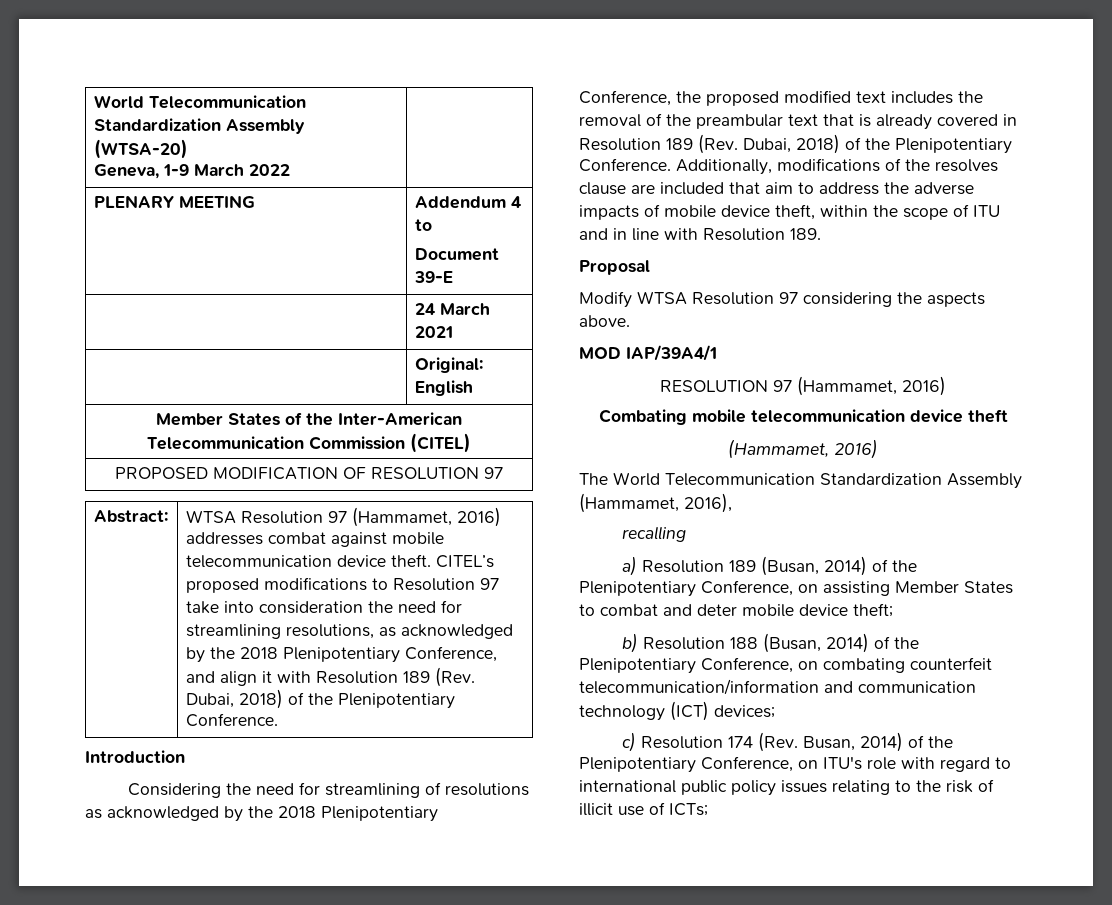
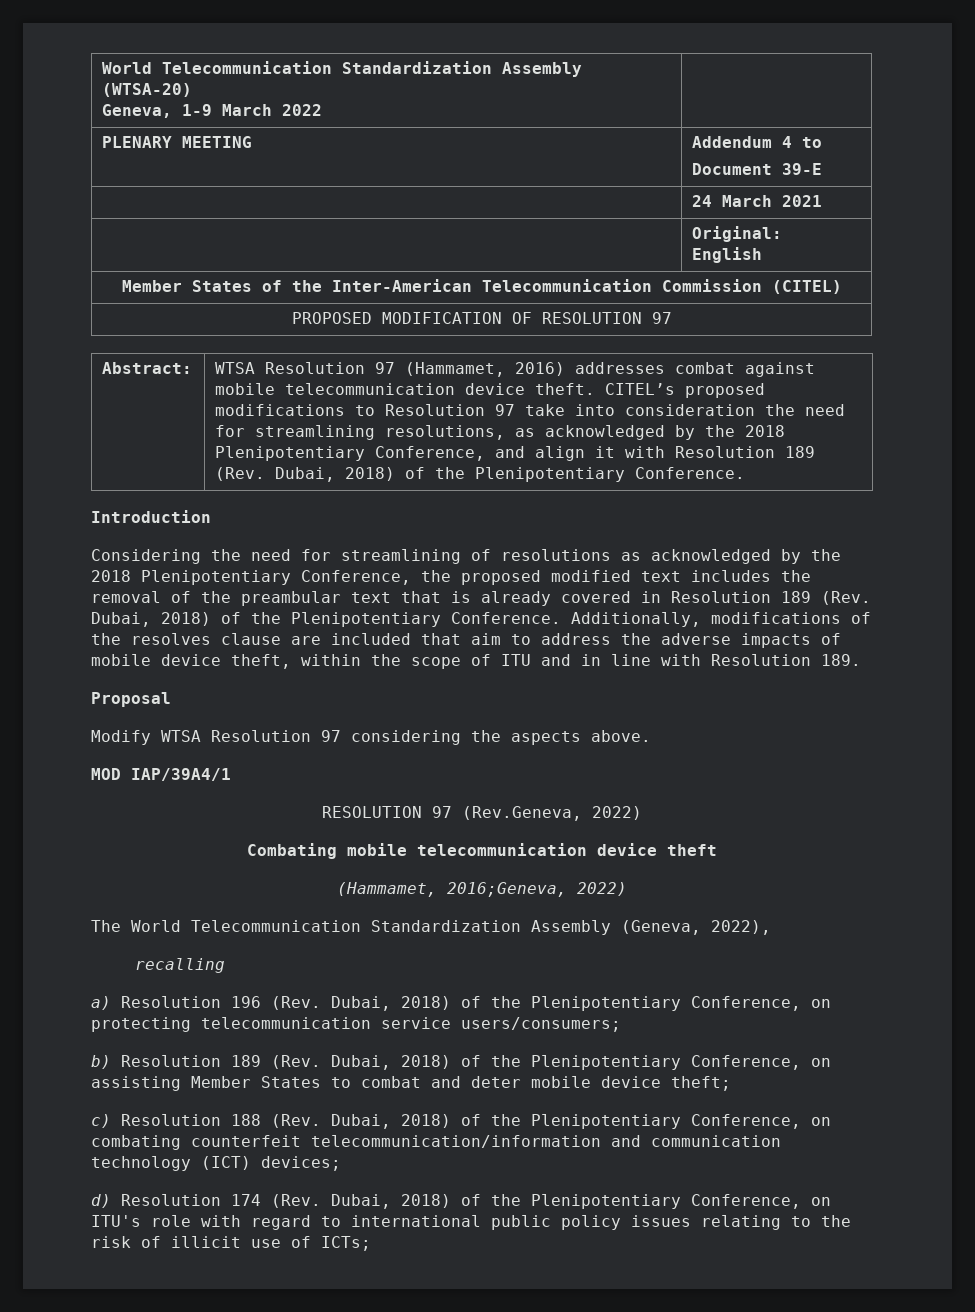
- RESOLUTION 97 (Hammamet, 2016)
+ RESOLUTION 97 (Rev.Geneva, 2022)
  Combating mobile telecommunication device theft
- (Hammamet, 2016)
+ (Hammamet, 2016;Geneva, 2022)
- The World Telecommunication Standardization Assembly (Hammamet, 2016),
+ The World Telecommunication Standardization Assembly (Geneva, 2022),
- a) Resolution 189 (Busan, 2014) of the Plenipotentiary Conference, on assisting Member States to combat and deter mobile device theft;
+ a) Resolution 196 (Rev. Dubai, 2018) of the Plenipotentiary Conference, on protecting telecommunication service users/consumers;
+ b) Resolution 189 (Rev. Dubai, 2018) of the Plenipotentiary Conference, on assisting Member States to combat and deter mobile device theft;
- b) Resolution 188 (Busan, 2014) of the Plenipotentiary Conference, on combating counterfeit telecommunication/information and communication technology (ICT) devices;
+ c) Resolution 188 (Rev. Dubai, 2018) of the Plenipotentiary Conference, on combating counterfeit telecommunication/information and communication technology (ICT) devices;
- c) Resolution 174 (Rev. Busan, 2014) of the Plenipotentiary Conference, on ITU's role with regard to international public policy issues relating to the risk of illicit use of ICTs;
+ d) Resolution 174 (Rev. Dubai, 2018) of the Plenipotentiary Conference, on ITU's role with regard to international public policy issues relating to the risk of illicit use of ICTs;

